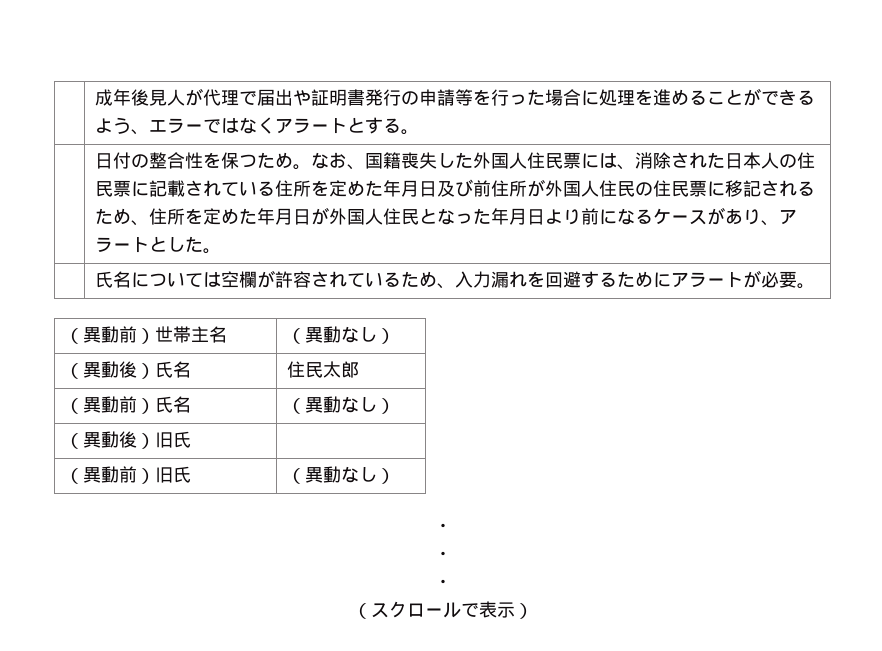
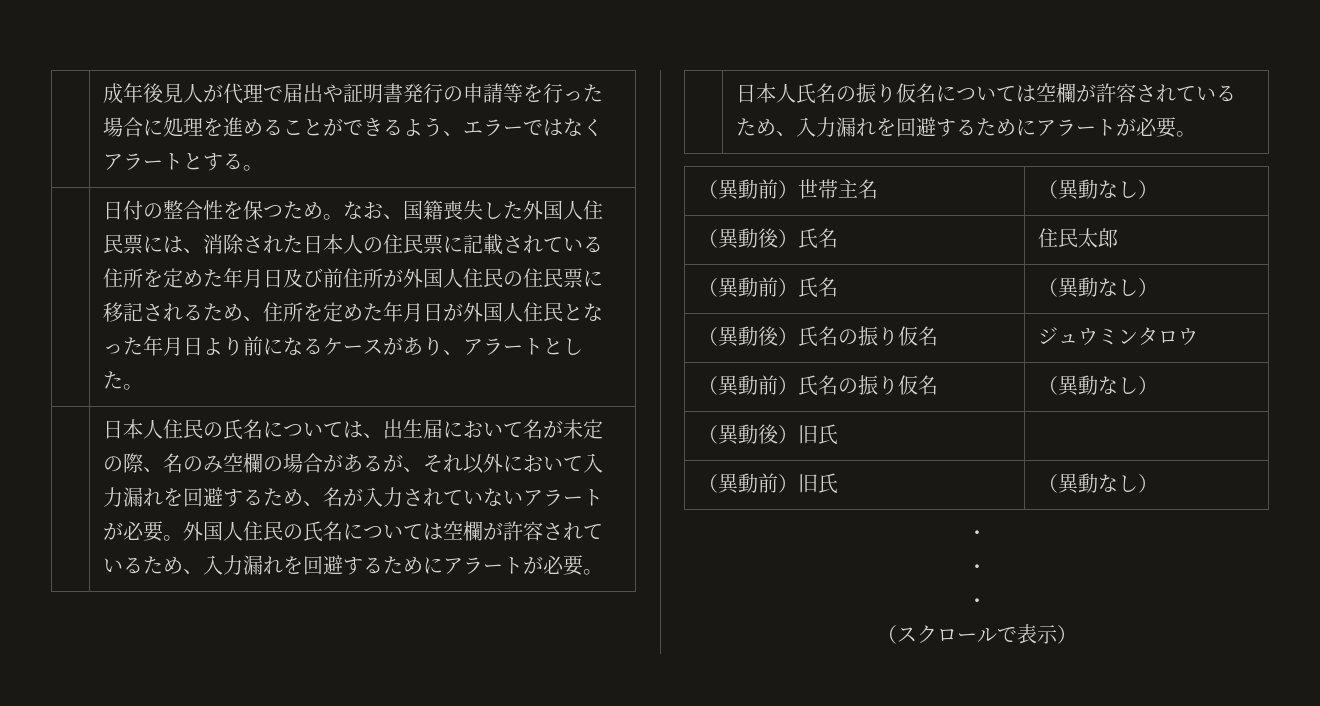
- 氏名については空欄が許容されているため、入力漏れを回避するためにアラートが必要。
+ 日本人住民の氏名については、出生届において名が未定の際、名のみ空欄の場合があるが、それ以外において入力漏れを回避するため、名が入力されていないアラートが必要。外国人住民の氏名については空欄が許容されているため、入力漏れを回避するためにアラートが必要。
+ | 日本人氏名の振り仮名については空欄が許容されているため、入力漏れを回避するためにアラートが必要。
+ （異動後）氏名の振り仮名 | ジュウミンタロウ
+ （異動前）氏名の振り仮名 | （異動なし）

